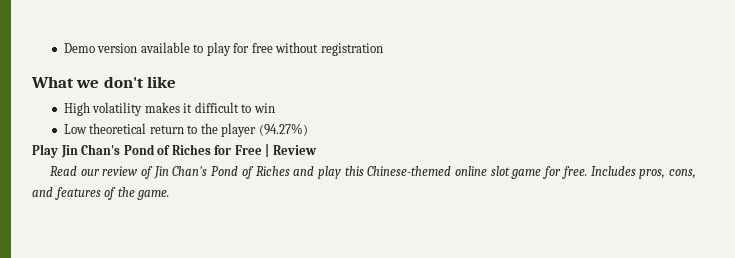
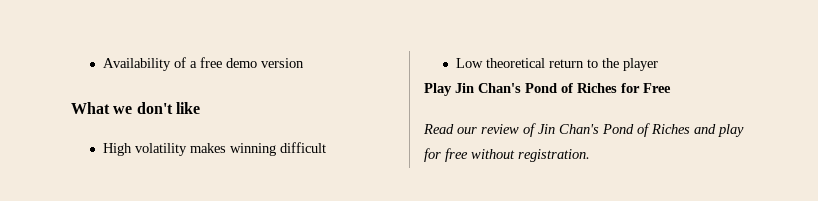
- Demo version available to play for free without registration
+ Availability of a free demo version
- High volatility makes it difficult to win
+ High volatility makes winning difficult
- Low theoretical return to the player (94.27%)
+ Low theoretical return to the player
- Play Jin Chan's Pond of Riches for Free | Review
+ Play Jin Chan's Pond of Riches for Free
- Read our review of Jin Chan's Pond of Riches and play this Chinese-themed online slot game for free. Includes pros, cons, and features of the game.
+ Read our review of Jin Chan's Pond of Riches and play for free without registration.

